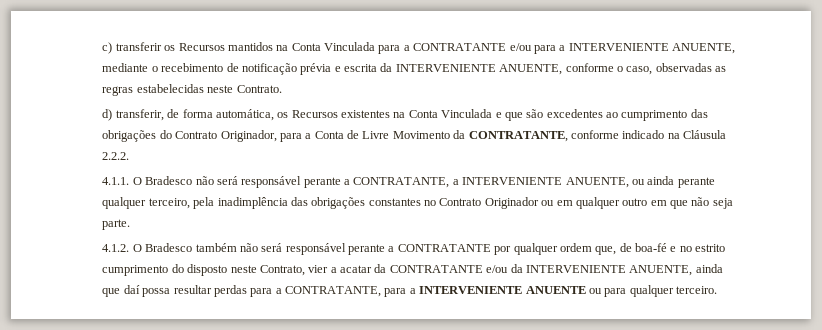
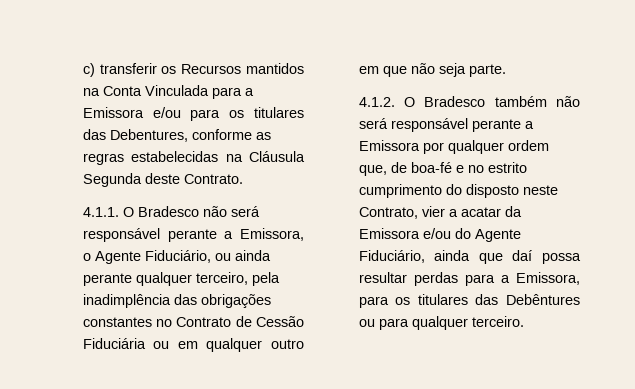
- c) transferir os Recursos mantidos na Conta Vinculada para a CONTRATANTE e/ou para a INTERVENIENTE ANUENTE, mediante o recebimento de notificação prévia e escrita da INTERVENIENTE ANUENTE, conforme o caso, observadas as regras estabelecidas neste Contrato.
- d) transferir, de forma automática, os Recursos existentes na Conta Vinculada e que são excedentes ao cumprimento das obrigações do Contrato Originador, para a Conta de Livre Movimento da CONTRATANTE, conforme indicado na Cláusula 2.2.2.
+ c) transferir os Recursos mantidos na Conta Vinculada para a Emissora e/ou para os titulares das Debentures, conforme as regras estabelecidas na Cláusula Segunda deste Contrato.
- 4.1.1. O Bradesco não será responsável perante a CONTRATANTE, a INTERVENIENTE ANUENTE, ou ainda perante qualquer terceiro, pela inadimplência das obrigações constantes no Contrato Originador ou em qualquer outro em que não seja parte.
+ 4.1.1. O Bradesco não será responsável perante a Emissora, o Agente Fiduciário, ou ainda perante qualquer terceiro, pela inadimplência das obrigações constantes no Contrato de Cessão Fiduciária ou em qualquer outro em que não seja parte.
- 4.1.2. O Bradesco também não será responsável perante a CONTRATANTE por qualquer ordem que, de boa-fé e no estrito cumprimento do disposto neste Contrato, vier a acatar da CONTRATANTE e/ou da INTERVENIENTE ANUENTE, ainda que daí possa resultar perdas para a CONTRATANTE, para a INTERVENIENTE ANUENTE ou para qualquer terceiro.
+ 4.1.2. O Bradesco também não será responsável perante a Emissora por qualquer ordem que, de boa-fé e no estrito cumprimento do disposto neste Contrato, vier a acatar da Emissora e/ou do Agente Fiduciário, ainda que daí possa resultar perdas para a Emissora, para os titulares das Debêntures ou para qualquer terceiro.

